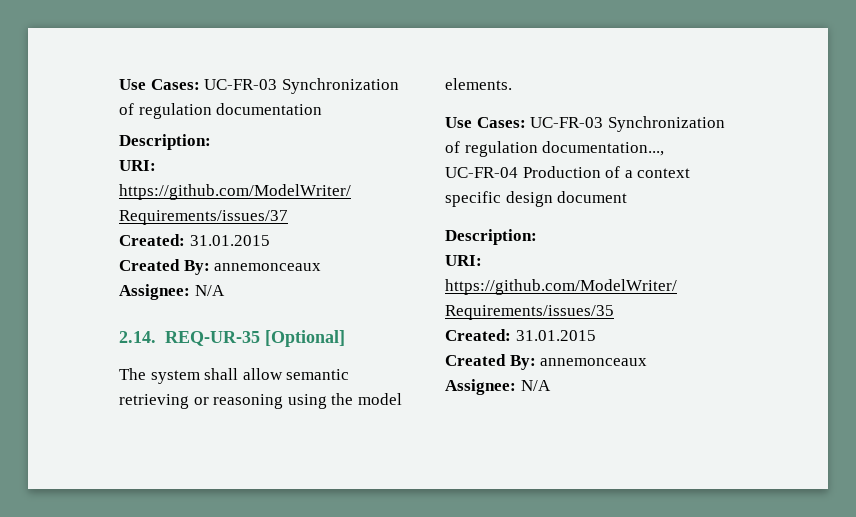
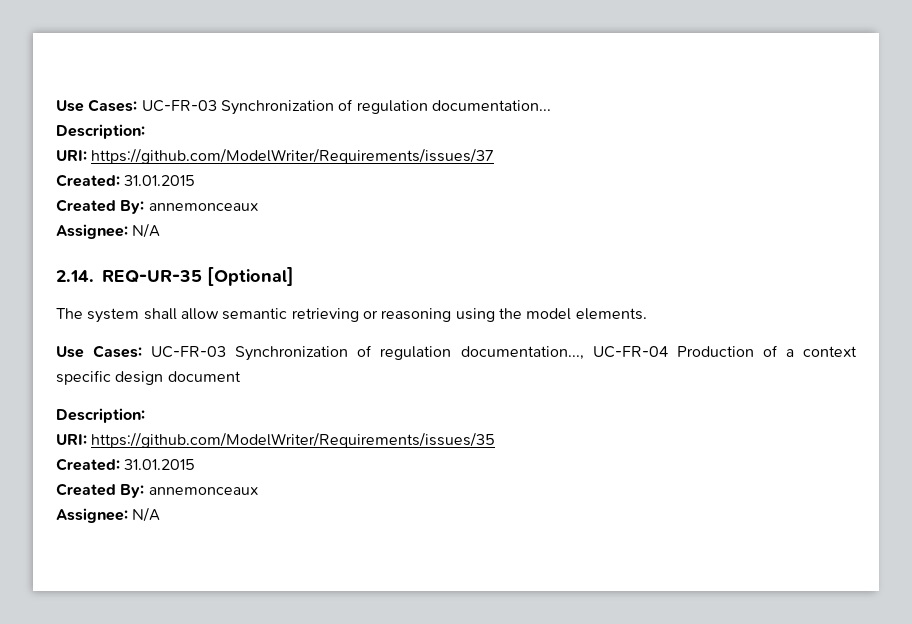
- Use Cases: UC-FR-03 Synchronization of regulation documentation
+ Use Cases: UC-FR-03 Synchronization of regulation documentation...

